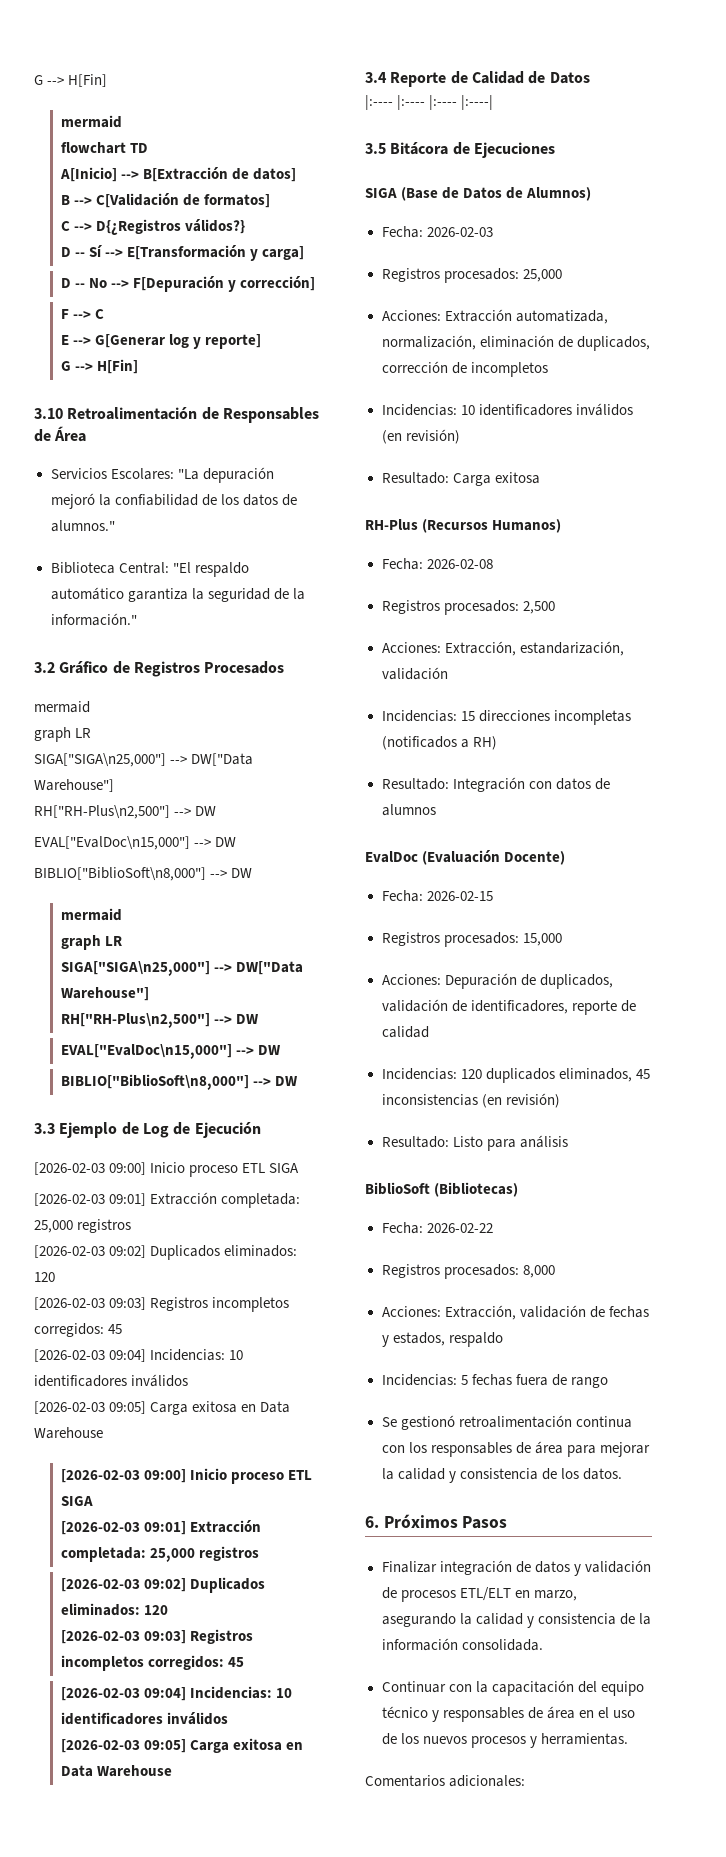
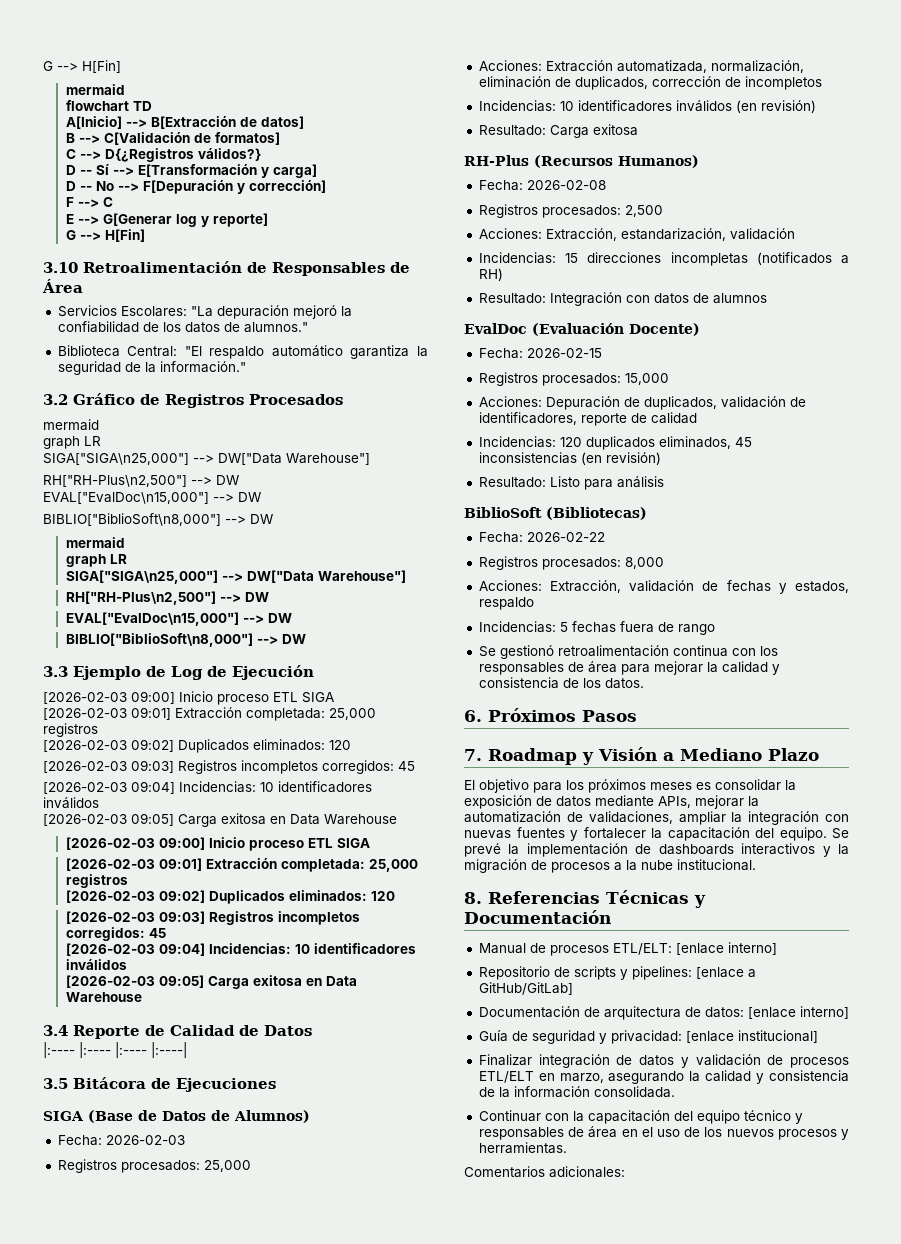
+ 7. Roadmap y Visión a Mediano Plazo
+ El objetivo para los próximos meses es consolidar la exposición de datos mediante APIs, mejorar la automatización de validaciones, ampliar la integración con nuevas fuentes y fortalecer la capacitación del equipo. Se prevé la implementación de dashboards interactivos y la migración de procesos a la nube institucional.
+ 8. Referencias Técnicas y Documentación
+ Manual de procesos ETL/ELT: [enlace interno]
+ Repositorio de scripts y pipelines: [enlace a GitHub/GitLab]
+ Documentación de arquitectura de datos: [enlace interno]
+ Guía de seguridad y privacidad: [enlace institucional]

